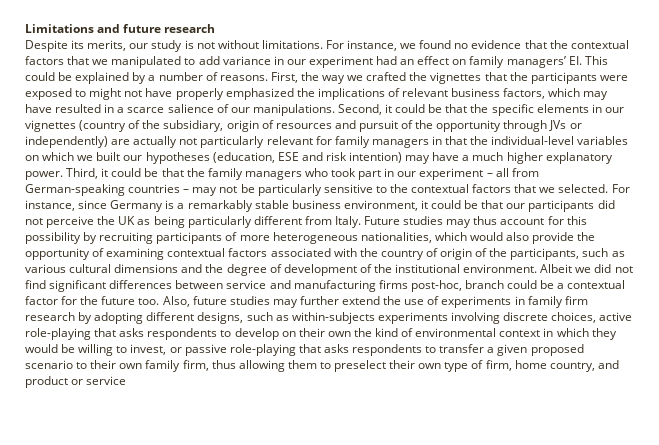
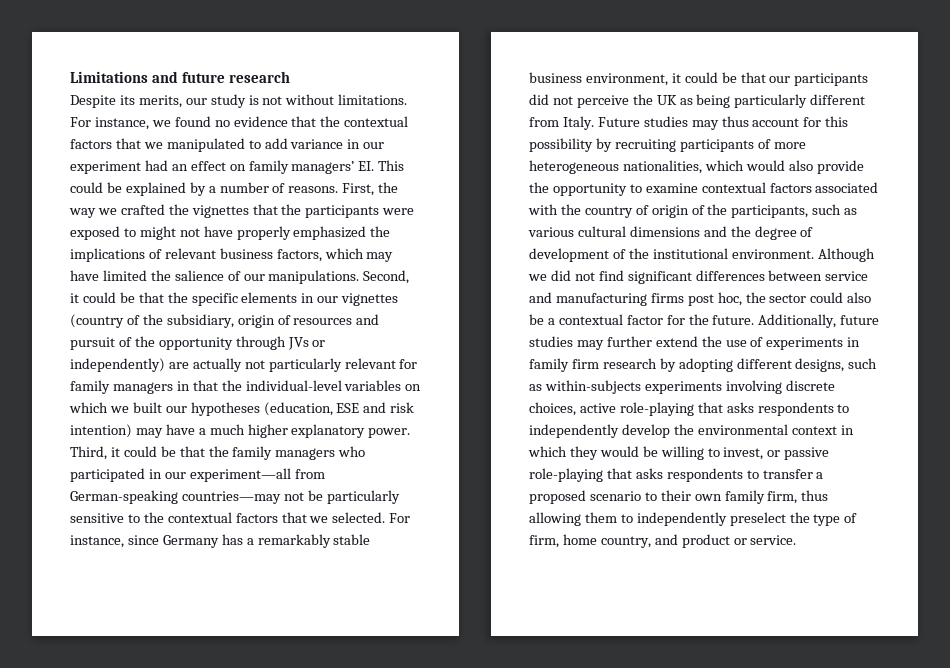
- First, the way we crafted the vignettes that the participants were exposed to might not have properly emphasized the implications of relevant business factors, which may have resulted in a scarce salience of our manipulations.
+ First, the way we crafted the vignettes that the participants were exposed to might not have properly emphasized the implications of relevant business factors, which may have limited the salience of our manipulations.
- Third, it could be that the family managers who took part in our experiment – all from German-speaking countries – may not be particularly sensitive to the contextual factors that we selected.
+ Third, it could be that the family managers who participated in our experiment—all from German-speaking countries—may not be particularly sensitive to the contextual factors that we selected.
- For instance, since Germany is a remarkably stable business environment, it could be that our participants did not perceive the UK as being particularly different from Italy.
+ For instance, since Germany has a remarkably stable business environment, it could be that our participants did not perceive the UK as being particularly different from Italy.
- Future studies may thus account for this possibility by recruiting participants of more heterogeneous nationalities, which would also provide the opportunity of examining contextual factors associated with the country of origin of the participants, such as various cultural dimensions and the degree of development of the institutional environment.
+ Future studies may thus account for this possibility by recruiting participants of more heterogeneous nationalities, which would also provide the opportunity to examine contextual factors associated with the country of origin of the participants, such as various cultural dimensions and the degree of development of the institutional environment.
- Albeit we did not find significant differences between service and manufacturing firms post-hoc, branch could be a contextual factor for the future too. Also, future studies may further extend the use of experiments in family firm research by adopting different designs, such as within-subjects experiments involving discrete choices, active role-playing that asks respondents to develop on their own the kind of environmental context in which they would be willing to invest, or passive role-playing that asks respondents to transfer a given proposed scenario to their own family firm, thus allowing them to preselect their own type of firm, home country, and product or service
+ Although we did not find significant differences between service and manufacturing firms post hoc, the sector could also be a contextual factor for the future. Additionally, future studies may further extend the use of experiments in family firm research by adopting different designs, such as within-subjects experiments involving discrete choices, active role-playing that asks respondents to independently develop the environmental context in which they would be willing to invest, or passive role-playing that asks respondents to transfer a proposed scenario to their own family firm, thus allowing them to independently preselect the type of firm, home country, and product or service.

